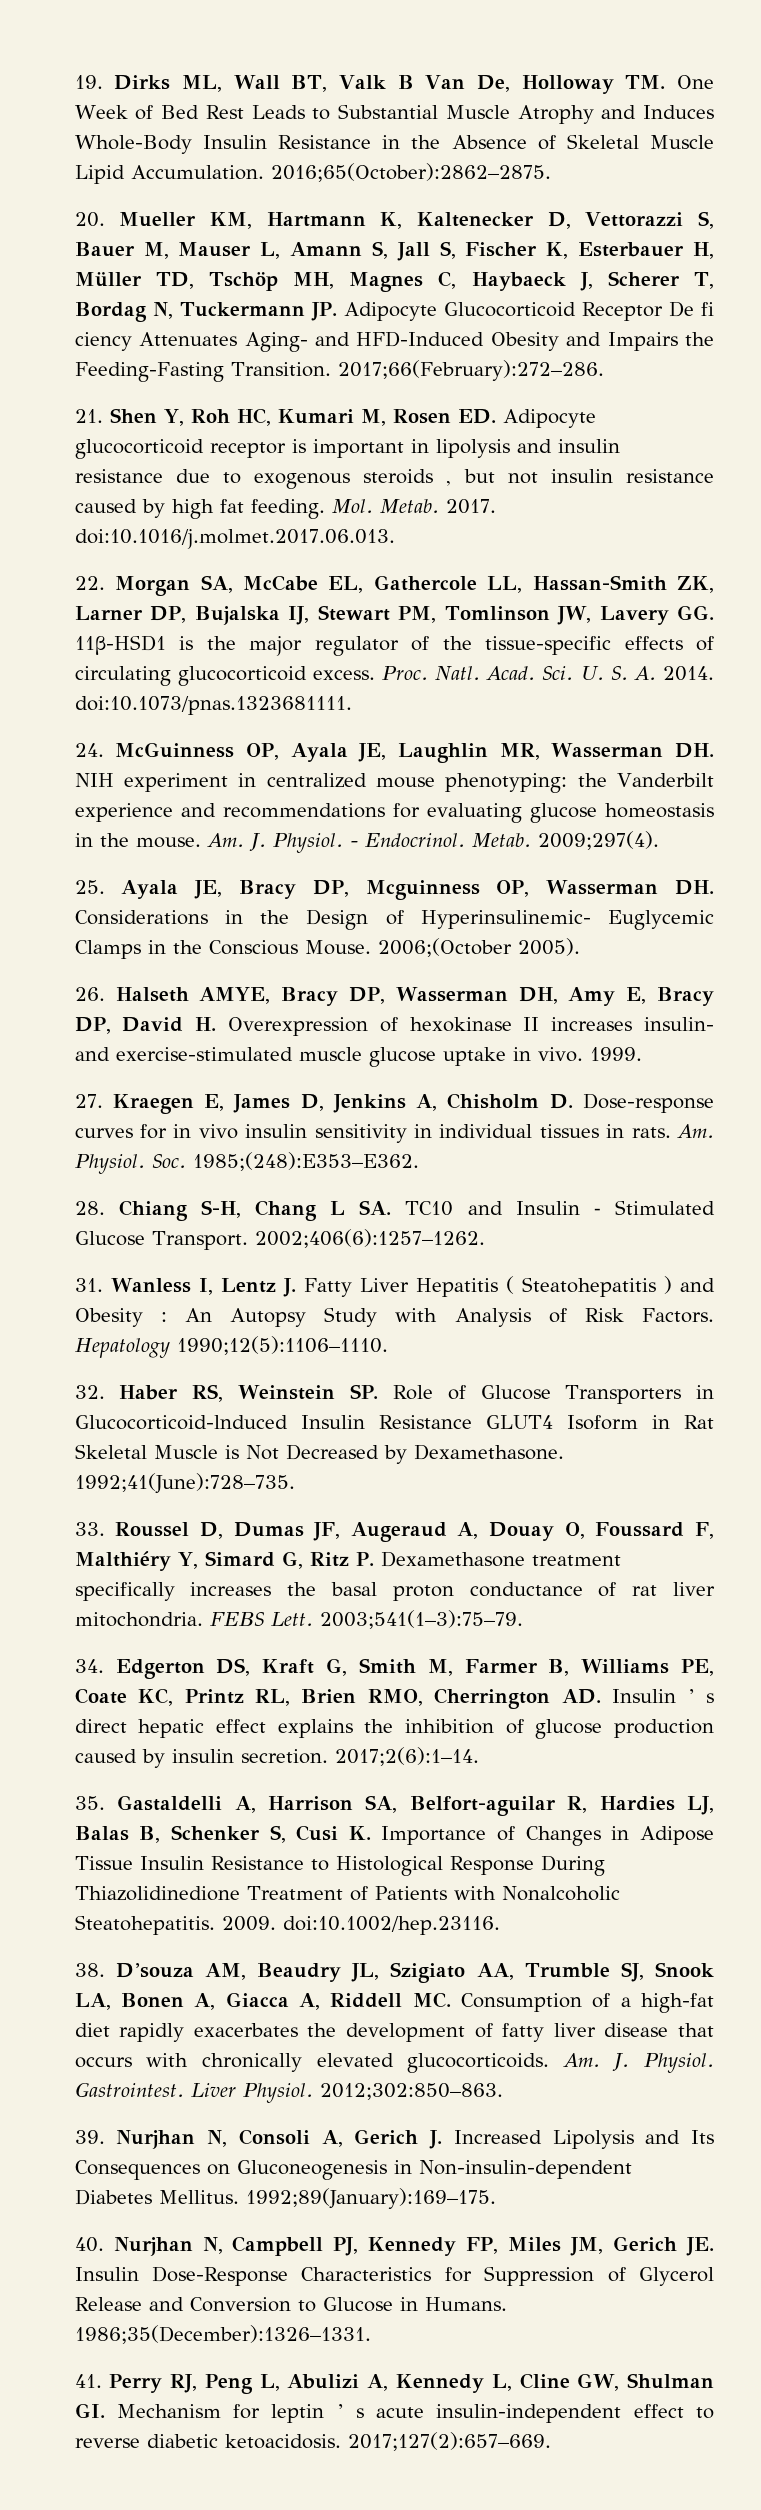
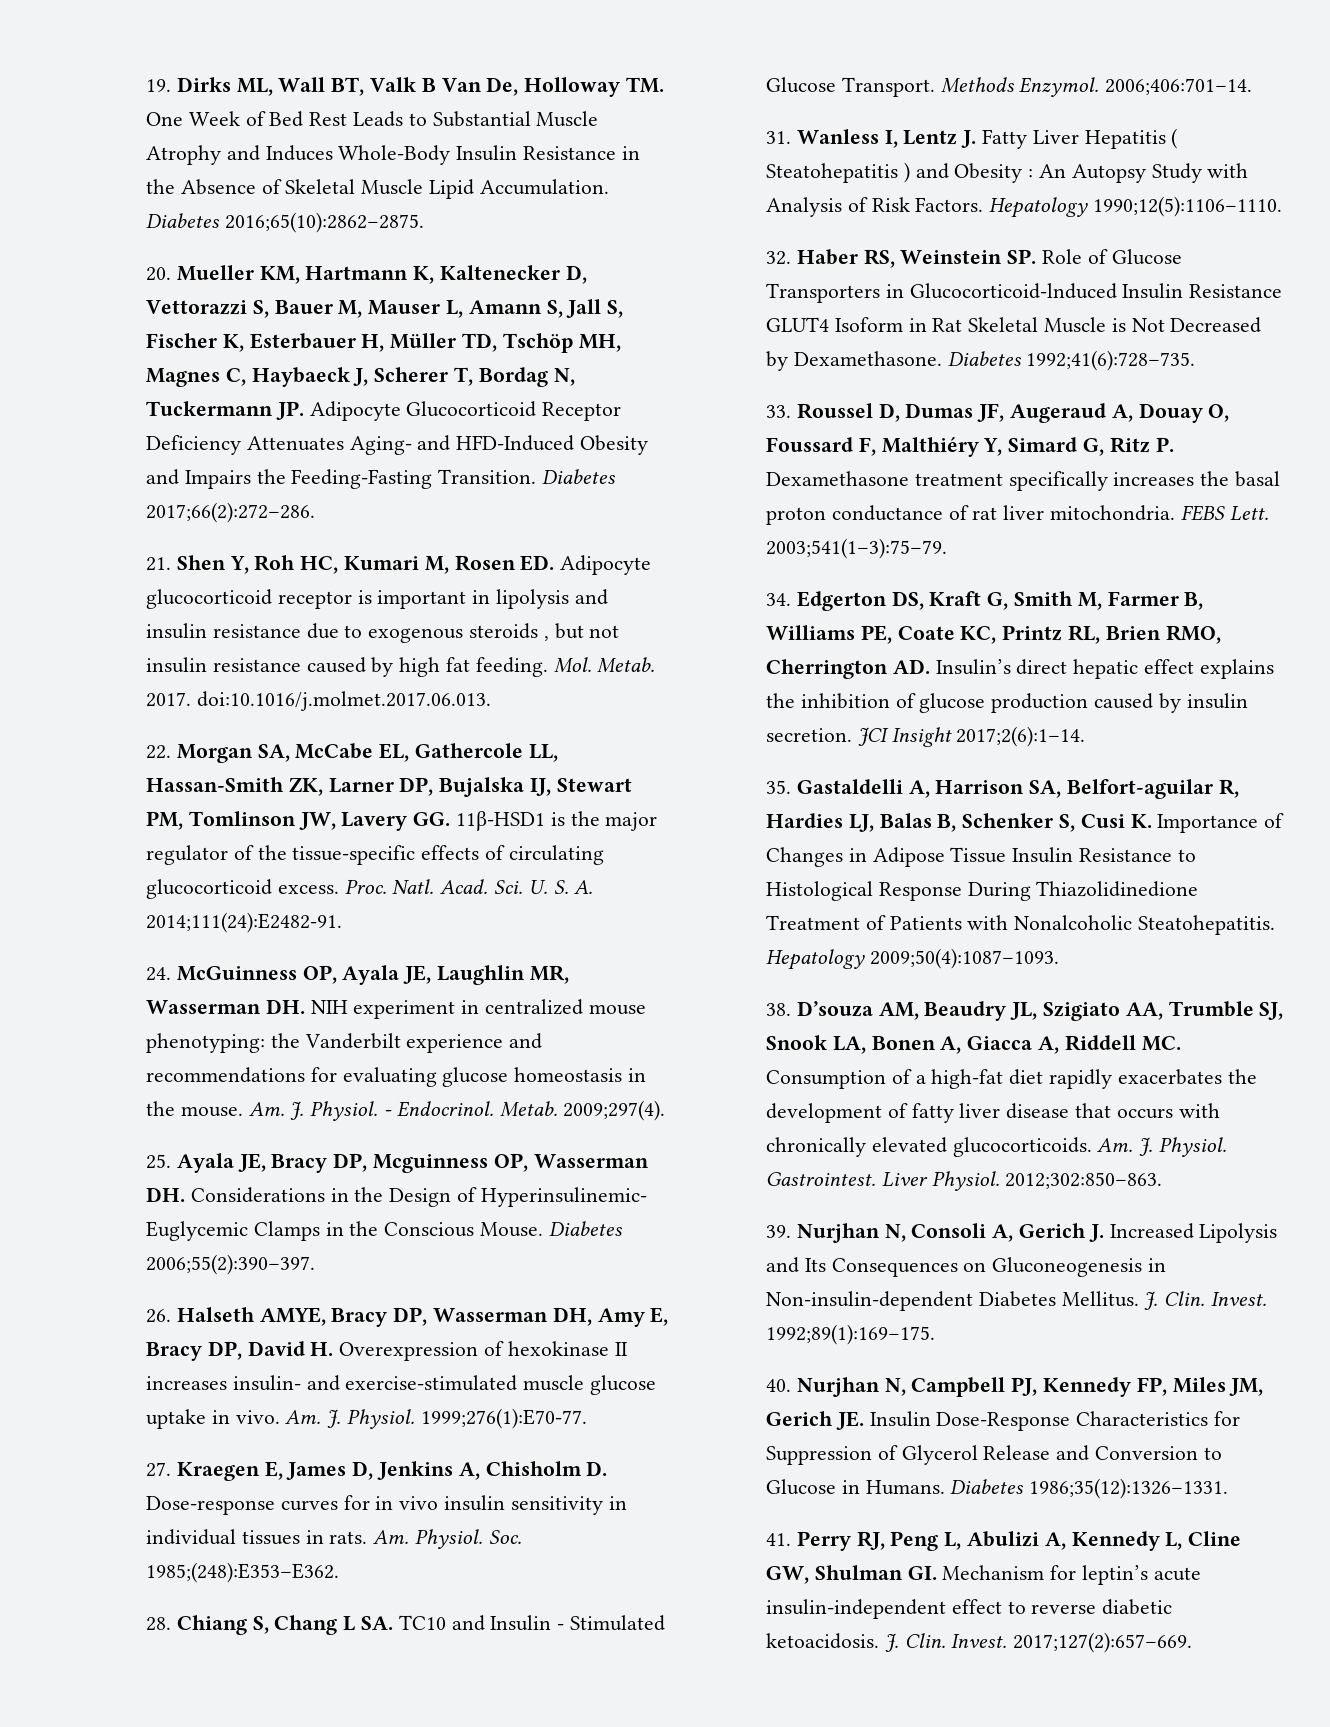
- 2016;65(October):2862–2875.
+ Diabetes 2016;65(10):2862–2875.
- 20. Mueller KM, Hartmann K, Kaltenecker D, Vettorazzi S, Bauer M, Mauser L, Amann S, Jall S, Fischer K, Esterbauer H, Müller TD, Tschöp MH, Magnes C, Haybaeck J, Scherer T, Bordag N, Tuckermann JP. Adipocyte Glucocorticoid Receptor De fi ciency Attenuates Aging- and HFD-Induced Obesity and Impairs the Feeding-Fasting Transition.
+ 20. Mueller KM, Hartmann K, Kaltenecker D, Vettorazzi S, Bauer M, Mauser L, Amann S, Jall S, Fischer K, Esterbauer H, Müller TD, Tschöp MH, Magnes C, Haybaeck J, Scherer T, Bordag N, Tuckermann JP. Adipocyte Glucocorticoid Receptor Deficiency Attenuates Aging- and HFD-Induced Obesity and Impairs the Feeding-Fasting Transition.
- 2017;66(February):272–286.
+ Diabetes 2017;66(2):272–286.
- Sci. U. S. A. 2014. doi:10.1073/pnas.1323681111.
+ Sci. U. S. A. 2014;111(24):E2482-91.
- 2006;(October 2005).
+ Diabetes 2006;55(2):390–397.
- 1999.
+ Am. J. Physiol. 1999;276(1):E70-77.
- 28. Chiang S-H, Chang L SA. TC10 and Insulin ‐ Stimulated Glucose Transport.
+ 28. Chiang S, Chang L SA. TC10 and Insulin ‐ Stimulated Glucose Transport.
- 2002;406(6):1257–1262.
+ Methods Enzymol. 2006;406:701–14.
- 1992;41(June):728–735.
+ Diabetes 1992;41(6):728–735.
- 34. Edgerton DS, Kraft G, Smith M, Farmer B, Williams PE, Coate KC, Printz RL, Brien RMO, Cherrington AD. Insulin ’ s direct hepatic effect explains the inhibition of glucose production caused by insulin secretion.
+ 34. Edgerton DS, Kraft G, Smith M, Farmer B, Williams PE, Coate KC, Printz RL, Brien RMO, Cherrington AD. Insulin’s direct hepatic effect explains the inhibition of glucose production caused by insulin secretion.
- 2017;2(6):1–14.
+ JCI Insight 2017;2(6):1–14.
- 2009. doi:10.1002/hep.23116.
+ Hepatology 2009;50(4):1087–1093.
- 1992;89(January):169–175.
+ J. Clin. Invest. 1992;89(1):169–175.
- 1986;35(December):1326–1331.
+ Diabetes 1986;35(12):1326–1331.
- 41. Perry RJ, Peng L, Abulizi A, Kennedy L, Cline GW, Shulman GI. Mechanism for leptin ’ s acute insulin-independent effect to reverse diabetic ketoacidosis.
+ 41. Perry RJ, Peng L, Abulizi A, Kennedy L, Cline GW, Shulman GI. Mechanism for leptin’s acute insulin-independent effect to reverse diabetic ketoacidosis. J. Clin. Invest.

